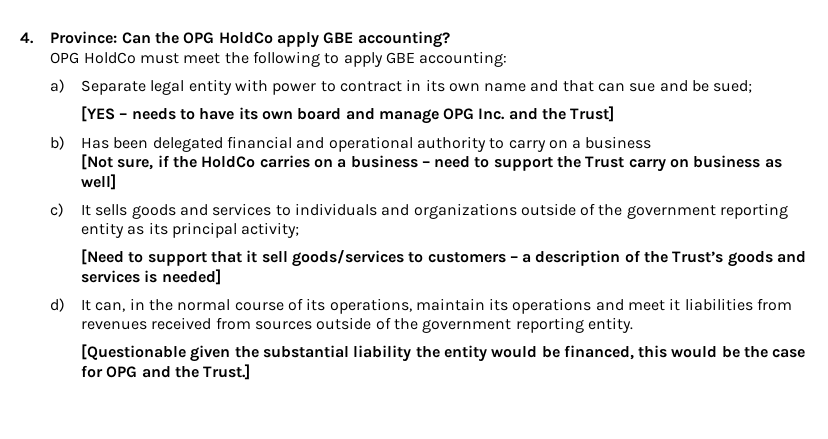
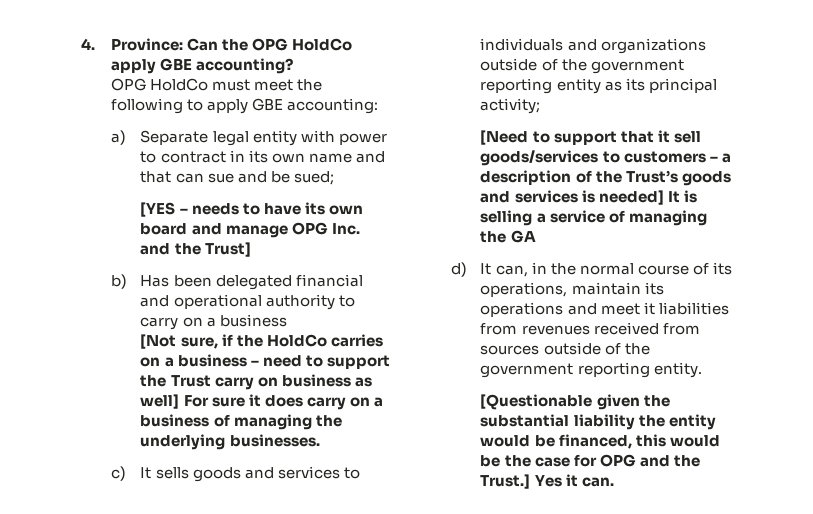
- [Not sure, if the HoldCo carries on a business – need to support the Trust carry on business as well]
+ [Not sure, if the HoldCo carries on a business – need to support the Trust carry on business as well] For sure it does carry on a business of managing the underlying businesses.
- [Need to support that it sell goods/services to customers – a description of the Trust’s goods and services is needed]
+ [Need to support that it sell goods/services to customers – a description of the Trust’s goods and services is needed] It is selling a service of managing the GA
+ Yes it can.

